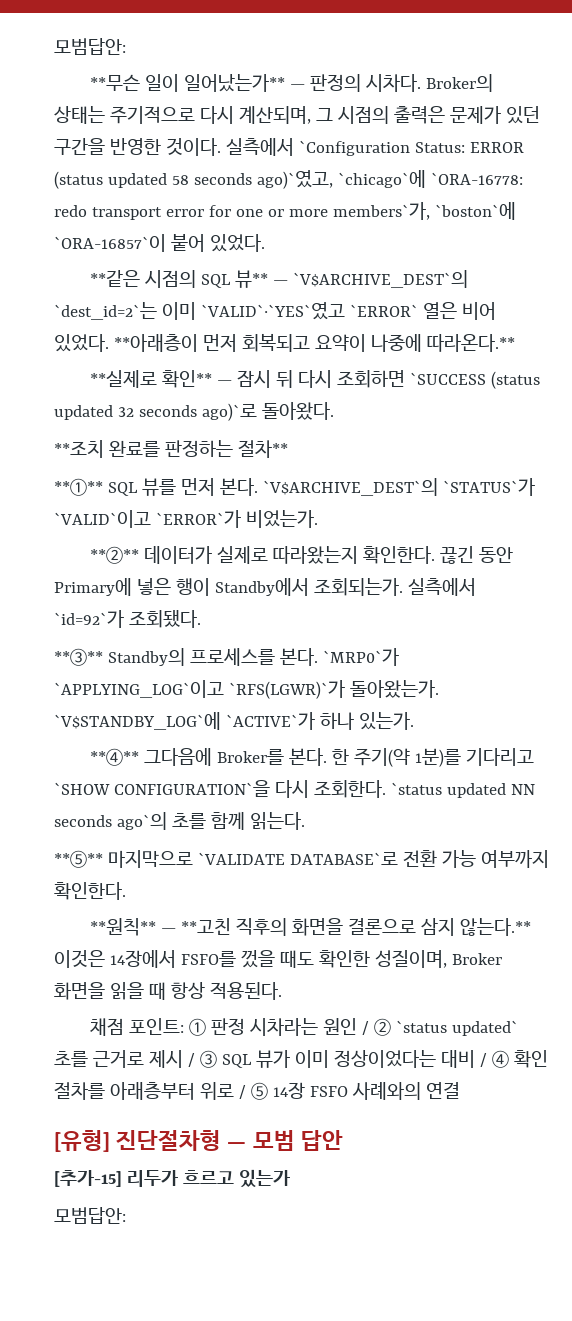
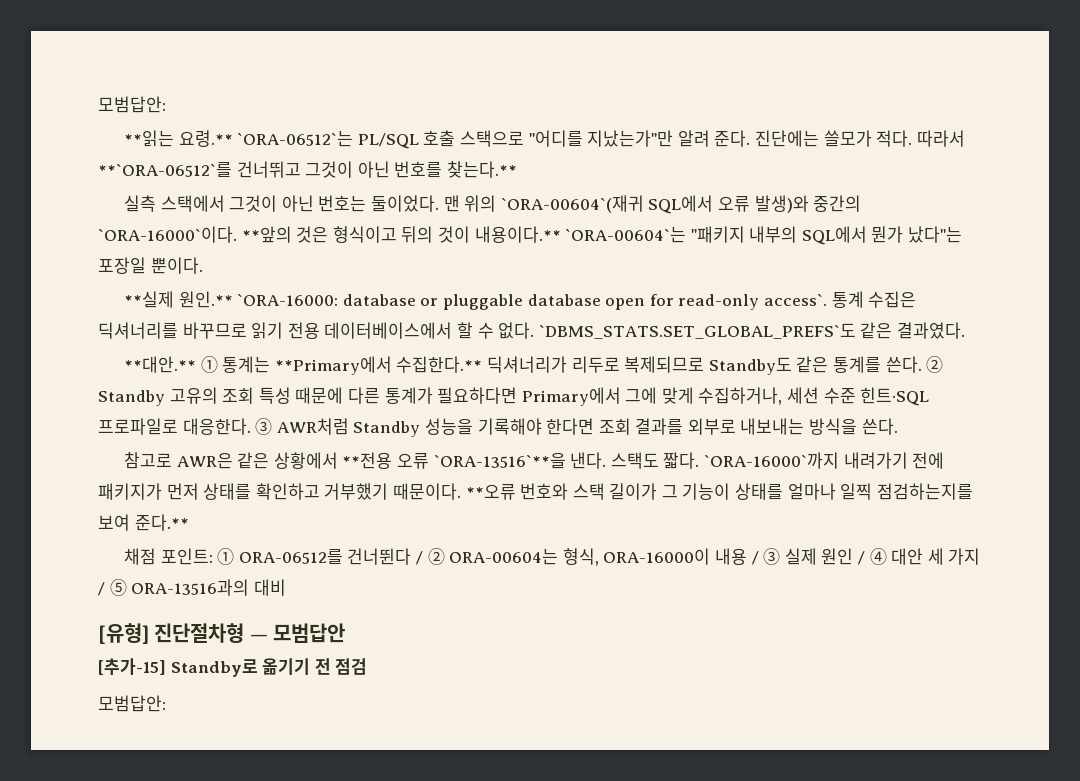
- **무슨 일이 일어났는가** — 판정의 시차다. Broker의 상태는 주기적으로 다시 계산되며, 그 시점의 출력은 문제가 있던 구간을 반영한 것이다. 실측에서 `Configuration Status: ERROR (status updated 58 seconds ago)`였고, `chicago`에 `ORA-16778: redo transport error for one or more members`가, `boston`에 `ORA-16857`이 붙어 있었다.
- **같은 시점의 SQL 뷰** — `V$ARCHIVE_DEST`의 `dest_id=2`는 이미 `VALID`·`YES`였고 `ERROR` 열은 비어 있었다. **아래층이 먼저 회복되고 요약이 나중에 따라온다.**
- **실제로 확인** — 잠시 뒤 다시 조회하면 `SUCCESS (status updated 32 seconds ago)`로 돌아왔다.
- **조치 완료를 판정하는 절차**
- **①** SQL 뷰를 먼저 본다. `V$ARCHIVE_DEST`의 `STATUS`가 `VALID`이고 `ERROR`가 비었는가.
- **②** 데이터가 실제로 따라왔는지 확인한다. 끊긴 동안 Primary에 넣은 행이 Standby에서 조회되는가. 실측에서 `id=92`가 조회됐다.
- **③** Standby의 프로세스를 본다. `MRP0`가 `APPLYING_LOG`이고 `RFS(LGWR)`가 돌아왔는가. `V$STANDBY_LOG`에 `ACTIVE`가 하나 있는가.
- **④** 그다음에 Broker를 본다. 한 주기(약 1분)를 기다리고 `SHOW CONFIGURATION`을 다시 조회한다. `status updated NN seconds ago`의 초를 함께 읽는다.
- **⑤** 마지막으로 `VALIDATE DATABASE`로 전환 가능 여부까지 확인한다.
- **원칙** — **고친 직후의 화면을 결론으로 삼지 않는다.** 이것은 14장에서 FSFO를 껐을 때도 확인한 성질이며, Broker 화면을 읽을 때 항상 적용된다.
- 채점 포인트: ① 판정 시차라는 원인 / ② `status updated` 초를 근거로 제시 / ③ SQL 뷰가 이미 정상이었다는 대비 / ④ 확인 절차를 아래층부터 위로 / ⑤ 14장 FSFO 사례와의 연결
+ **읽는 요령.** `ORA-06512`는 PL/SQL 호출 스택으로 "어디를 지났는가"만 알려 준다. 진단에는 쓸모가 적다. 따라서 **`ORA-06512`를 건너뛰고 그것이 아닌 번호를 찾는다.**
+ 실측 스택에서 그것이 아닌 번호는 둘이었다. 맨 위의 `ORA-00604`(재귀 SQL에서 오류 발생)와 중간의 `ORA-16000`이다. **앞의 것은 형식이고 뒤의 것이 내용이다.** `ORA-00604`는 "패키지 내부의 SQL에서 뭔가 났다"는 포장일 뿐이다.
+ **실제 원인.** `ORA-16000: database or pluggable database open for read-only access`. 통계 수집은 딕셔너리를 바꾸므로 읽기 전용 데이터베이스에서 할 수 없다. `DBMS_STATS.SET_GLOBAL_PREFS`도 같은 결과였다.
+ **대안.** ① 통계는 **Primary에서 수집한다.** 딕셔너리가 리두로 복제되므로 Standby도 같은 통계를 쓴다. ② Standby 고유의 조회 특성 때문에 다른 통계가 필요하다면 Primary에서 그에 맞게 수집하거나, 세션 수준 힌트·SQL 프로파일로 대응한다. ③ AWR처럼 Standby 성능을 기록해야 한다면 조회 결과를 외부로 내보내는 방식을 쓴다.
+ 참고로 AWR은 같은 상황에서 **전용 오류 `ORA-13516`**을 낸다. 스택도 짧다. `ORA-16000`까지 내려가기 전에 패키지가 먼저 상태를 확인하고 거부했기 때문이다. **오류 번호와 스택 길이가 그 기능이 상태를 얼마나 일찍 점검하는지를 보여 준다.**
+ 채점 포인트: ① ORA-06512를 건너뛴다 / ② ORA-00604는 형식, ORA-16000이 내용 / ③ 실제 원인 / ④ 대안 세 가지 / ⑤ ORA-13516과의 대비
- [유형] 진단절차형 — 모범 답안
+ [유형] 진단절차형 — 모범답안
- [추가-15] 리두가 흐르고 있는가
+ [추가-15] Standby로 옮기기 전 점검

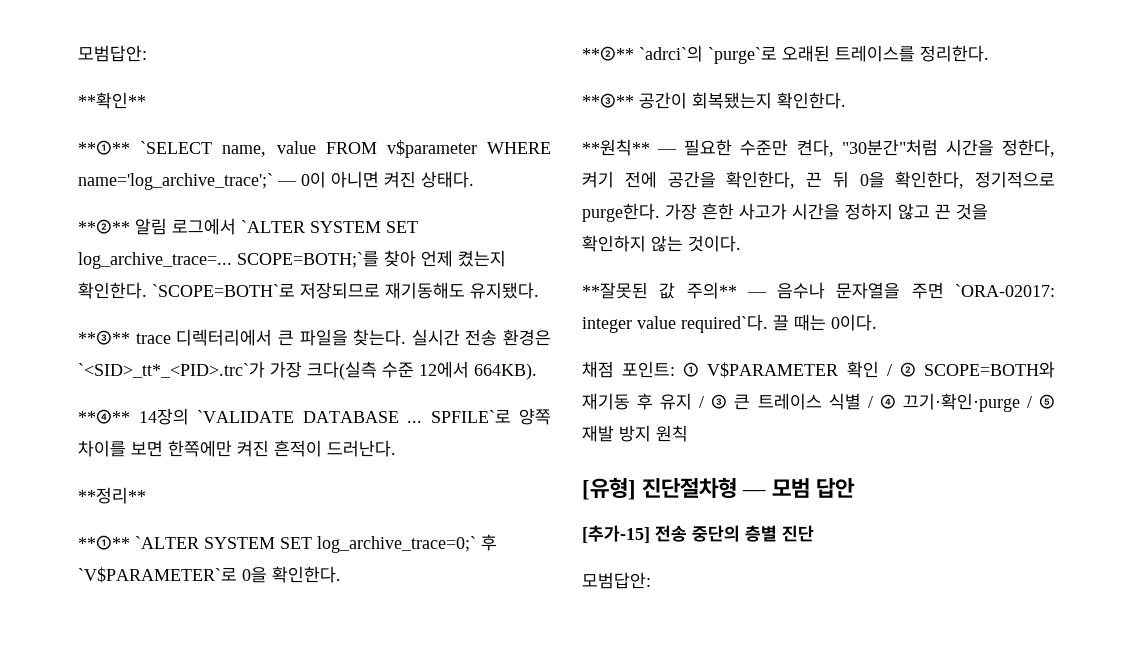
- **읽는 요령.** `ORA-06512`는 PL/SQL 호출 스택으로 "어디를 지났는가"만 알려 준다. 진단에는 쓸모가 적다. 따라서 **`ORA-06512`를 건너뛰고 그것이 아닌 번호를 찾는다.**
- 실측 스택에서 그것이 아닌 번호는 둘이었다. 맨 위의 `ORA-00604`(재귀 SQL에서 오류 발생)와 중간의 `ORA-16000`이다. **앞의 것은 형식이고 뒤의 것이 내용이다.** `ORA-00604`는 "패키지 내부의 SQL에서 뭔가 났다"는 포장일 뿐이다.
- **실제 원인.** `ORA-16000: database or pluggable database open for read-only access`. 통계 수집은 딕셔너리를 바꾸므로 읽기 전용 데이터베이스에서 할 수 없다. `DBMS_STATS.SET_GLOBAL_PREFS`도 같은 결과였다.
- **대안.** ① 통계는 **Primary에서 수집한다.** 딕셔너리가 리두로 복제되므로 Standby도 같은 통계를 쓴다. ② Standby 고유의 조회 특성 때문에 다른 통계가 필요하다면 Primary에서 그에 맞게 수집하거나, 세션 수준 힌트·SQL 프로파일로 대응한다. ③ AWR처럼 Standby 성능을 기록해야 한다면 조회 결과를 외부로 내보내는 방식을 쓴다.
- 참고로 AWR은 같은 상황에서 **전용 오류 `ORA-13516`**을 낸다. 스택도 짧다. `ORA-16000`까지 내려가기 전에 패키지가 먼저 상태를 확인하고 거부했기 때문이다. **오류 번호와 스택 길이가 그 기능이 상태를 얼마나 일찍 점검하는지를 보여 준다.**
- 채점 포인트: ① ORA-06512를 건너뛴다 / ② ORA-00604는 형식, ORA-16000이 내용 / ③ 실제 원인 / ④ 대안 세 가지 / ⑤ ORA-13516과의 대비
+ **확인**
+ **①** `SELECT name, value FROM v$parameter WHERE name='log_archive_trace';` — 0이 아니면 켜진 상태다.
+ **②** 알림 로그에서 `ALTER SYSTEM SET log_archive_trace=... SCOPE=BOTH;`를 찾아 언제 켰는지 확인한다. `SCOPE=BOTH`로 저장되므로 재기동해도 유지됐다.
+ **③** trace 디렉터리에서 큰 파일을 찾는다. 실시간 전송 환경은 `<SID>_tt*_<PID>.trc`가 가장 크다(실측 수준 12에서 664KB).
+ **④** 14장의 `VALIDATE DATABASE ... SPFILE`로 양쪽 차이를 보면 한쪽에만 켜진 흔적이 드러난다.
+ **정리**
+ **①** `ALTER SYSTEM SET log_archive_trace=0;` 후 `V$PARAMETER`로 0을 확인한다.
+ **②** `adrci`의 `purge`로 오래된 트레이스를 정리한다.
+ **③** 공간이 회복됐는지 확인한다.
+ **원칙** — 필요한 수준만 켠다, "30분간"처럼 시간을 정한다, 켜기 전에 공간을 확인한다, 끈 뒤 0을 확인한다, 정기적으로 purge한다. 가장 흔한 사고가 시간을 정하지 않고 끈 것을 확인하지 않는 것이다.
+ **잘못된 값 주의** — 음수나 문자열을 주면 `ORA-02017: integer value required`다. 끌 때는 0이다.
+ 채점 포인트: ① V$PARAMETER 확인 / ② SCOPE=BOTH와 재기동 후 유지 / ③ 큰 트레이스 식별 / ④ 끄기·확인·purge / ⑤ 재발 방지 원칙
- [유형] 진단절차형 — 모범답안
+ [유형] 진단절차형 — 모범 답안
- [추가-15] Standby로 옮기기 전 점검
+ [추가-15] 전송 중단의 층별 진단

